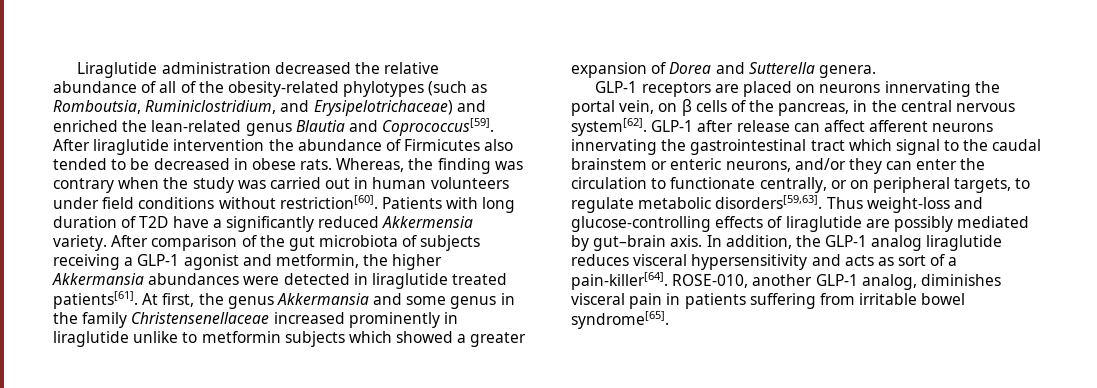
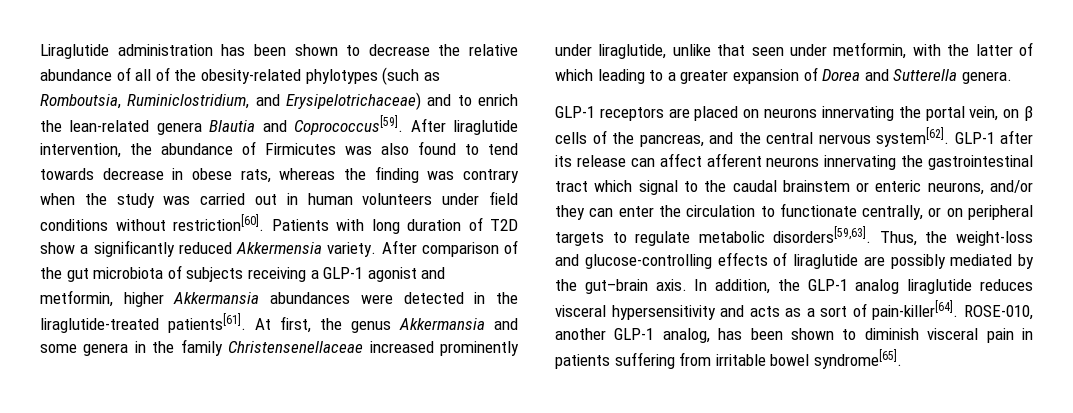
- Liraglutide administration decreased the relative abundance of all of the obesity-related phylotypes (such as Romboutsia, Ruminiclostridium, and Erysipelotrichaceae) and enriched the lean-related genus Blautia and Coprococcus[59].
+ Liraglutide administration has been shown to decrease the relative abundance of all of the obesity-related phylotypes (such as Romboutsia, Ruminiclostridium, and Erysipelotrichaceae) and to enrich the lean-related genera Blautia and Coprococcus[59].
- After liraglutide intervention the abundance of Firmicutes also tended to be decreased in obese rats. Whereas, the finding was contrary when the study was carried out in human volunteers under field conditions without restriction[60].
+ After liraglutide intervention, the abundance of Firmicutes was also found to tend towards decrease in obese rats, whereas the finding was contrary when the study was carried out in human volunteers under field conditions without restriction[60].
- Patients with long duration of T2D have a significantly reduced Akkermensia variety.
+ Patients with long duration of T2D show a significantly reduced Akkermensia variety.
- After comparison of the gut microbiota of subjects receiving a GLP-1 agonist and metformin, the higher Akkermansia abundances were detected in liraglutide treated patients[61].
+ After comparison of the gut microbiota of subjects receiving a GLP-1 agonist and metformin, higher Akkermansia abundances were detected in the liraglutide-treated patients[61].
- At first, the genus Akkermansia and some genus in the family Christensenellaceae increased prominently in liraglutide unlike to metformin subjects which showed a greater expansion of Dorea and Sutterella genera.
+ At first, the genus Akkermansia and some genera in the family Christensenellaceae increased prominently under liraglutide, unlike that seen under metformin, with the latter of which leading to a greater expansion of Dorea and Sutterella genera.
- GLP-1 receptors are placed on neurons innervating the portal vein, on β cells of the pancreas, in the central nervous system[62].
+ GLP-1 receptors are placed on neurons innervating the portal vein, on β cells of the pancreas, and the central nervous system[62].
- GLP-1 after release can affect afferent neurons innervating the gastrointestinal tract which signal to the caudal brainstem or enteric neurons, and/or they can enter the circulation to functionate centrally, or on peripheral targets, to regulate metabolic disorders[59,63].
+ GLP-1 after its release can affect afferent neurons innervating the gastrointestinal tract which signal to the caudal brainstem or enteric neurons, and/or they can enter the circulation to functionate centrally, or on peripheral targets to regulate metabolic disorders[59,63].
- Thus weight-loss and glucose-controlling effects of liraglutide are possibly mediated by gut–brain axis.
+ Thus, the weight-loss and glucose-controlling effects of liraglutide are possibly mediated by the gut–brain axis.
- In addition, the GLP-1 analog liraglutide reduces visceral hypersensitivity and acts as sort of a pain-killer[64].
+ In addition, the GLP-1 analog liraglutide reduces visceral hypersensitivity and acts as a sort of pain-killer[64].
- ROSE-010, another GLP-1 analog, diminishes visceral pain in patients suffering from irritable bowel syndrome[65].
+ ROSE-010, another GLP-1 analog, has been shown to diminish visceral pain in patients suffering from irritable bowel syndrome[65].

